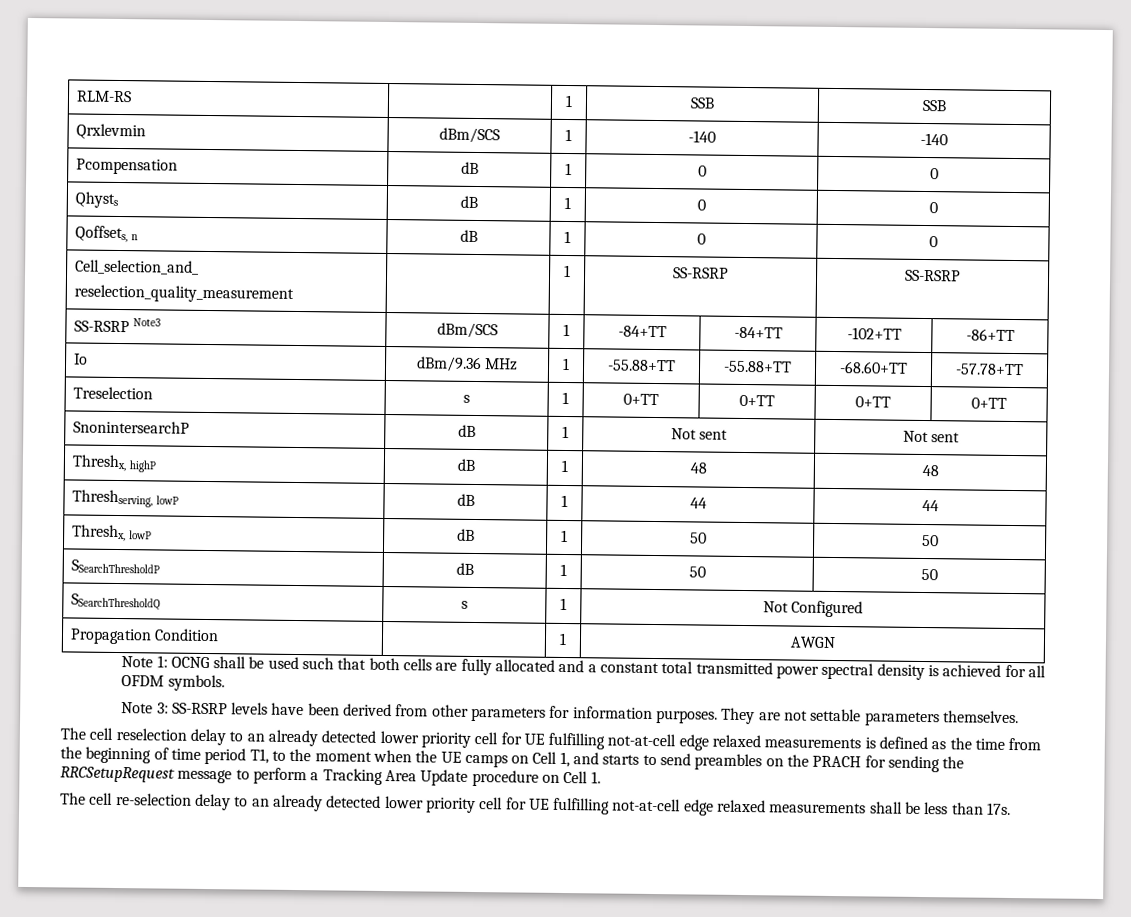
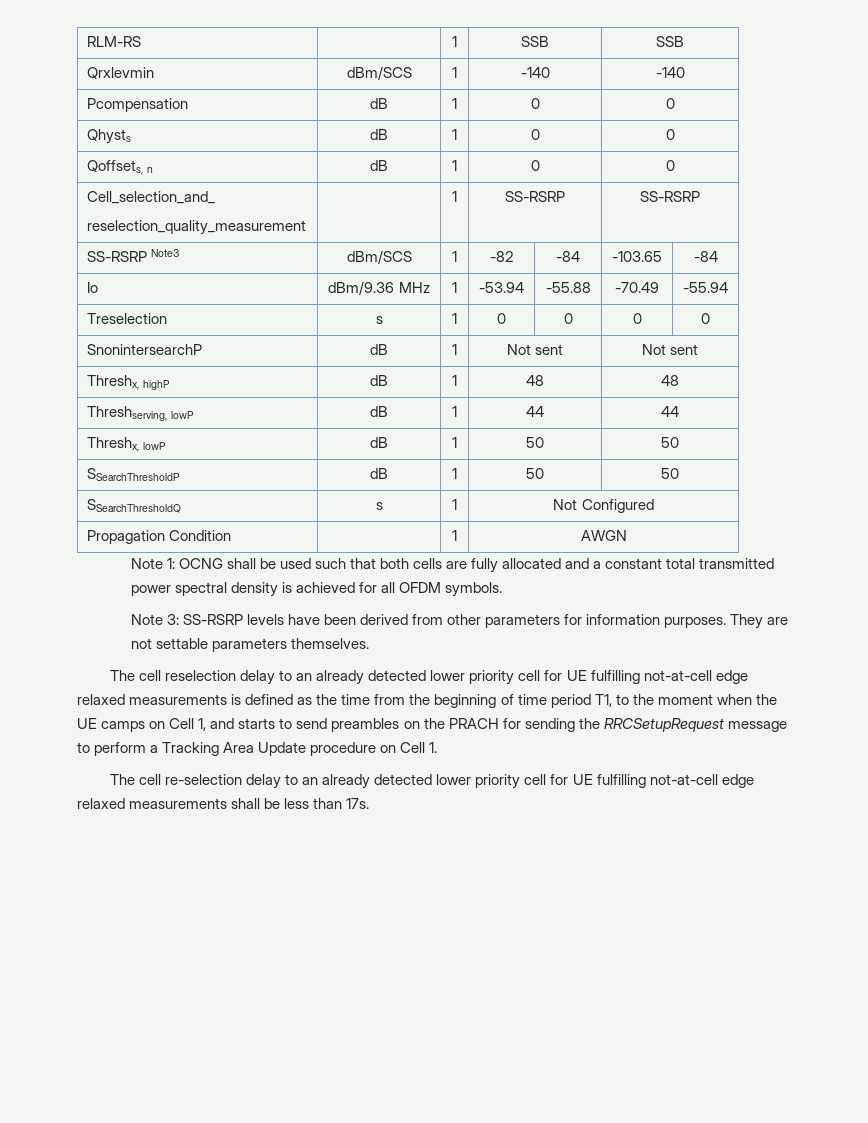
- SS-RSRP Note3 | dBm/SCS | 1 | -84+TT | -84+TT | -102+TT | -86+TT
+ SS-RSRP Note3 | dBm/SCS | 1 | -82 | -84 | -103.65 | -84
- Io | dBm/9.36 MHz | 1 | -55.88+TT | -55.88+TT | -68.60+TT | -57.78+TT
+ Io | dBm/9.36 MHz | 1 | -53.94 | -55.88 | -70.49 | -55.94
- Treselection | s | 1 | 0+TT | 0+TT | 0+TT | 0+TT
+ Treselection | s | 1 | 0 | 0 | 0 | 0

